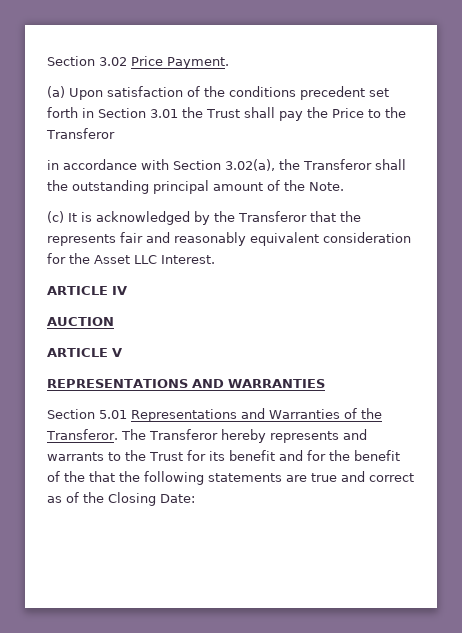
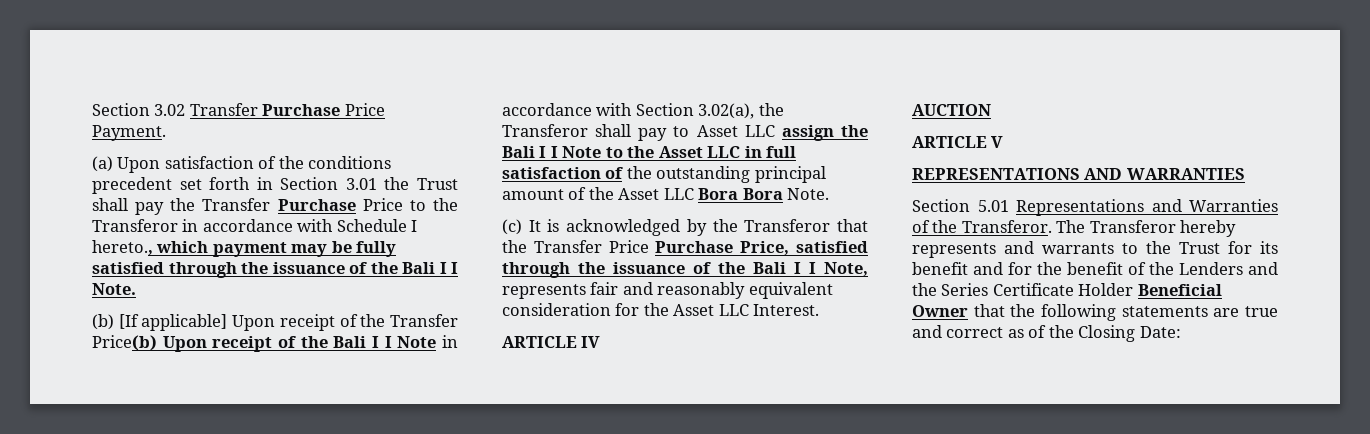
- Section 3.02 Price Payment.
+ Section 3.02 Transfer Purchase Price Payment.
- (a) Upon satisfaction of the conditions precedent set forth in Section 3.01 the Trust shall pay the Price to the Transferor
- in accordance with Section 3.02(a), the Transferor shall the outstanding principal amount of the Note.
+ (a) Upon satisfaction of the conditions precedent set forth in Section 3.01 the Trust shall pay the Transfer Purchase Price to the Transferor in accordance with Schedule I hereto., which payment may be fully satisfied through the issuance of the Bali I I Note.
+ (b) [If applicable] Upon receipt of the Transfer Price(b) Upon receipt of the Bali I I Note in accordance with Section 3.02(a), the Transferor shall pay to Asset LLC assign the Bali I I Note to the Asset LLC in full satisfaction of the outstanding principal amount of the Asset LLC Bora Bora Note.
- (c) It is acknowledged by the Transferor that the represents fair and reasonably equivalent consideration for the Asset LLC Interest.
+ (c) It is acknowledged by the Transferor that the Transfer Price Purchase Price, satisfied through the issuance of the Bali I I Note, represents fair and reasonably equivalent consideration for the Asset LLC Interest.
- The Transferor hereby represents and warrants to the Trust for its benefit and for the benefit of the that the following statements are true and correct as of the Closing Date:
+ The Transferor hereby represents and warrants to the Trust for its benefit and for the benefit of the Lenders and the Series Certificate Holder Beneficial Owner that the following statements are true and correct as of the Closing Date:

